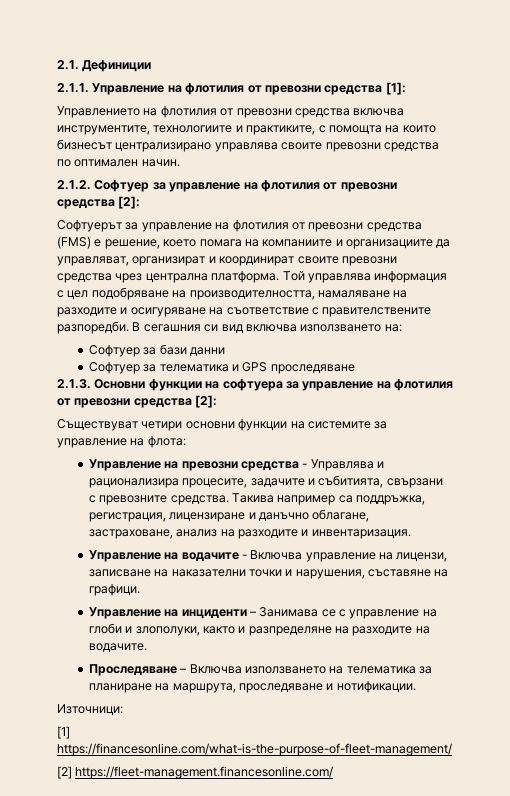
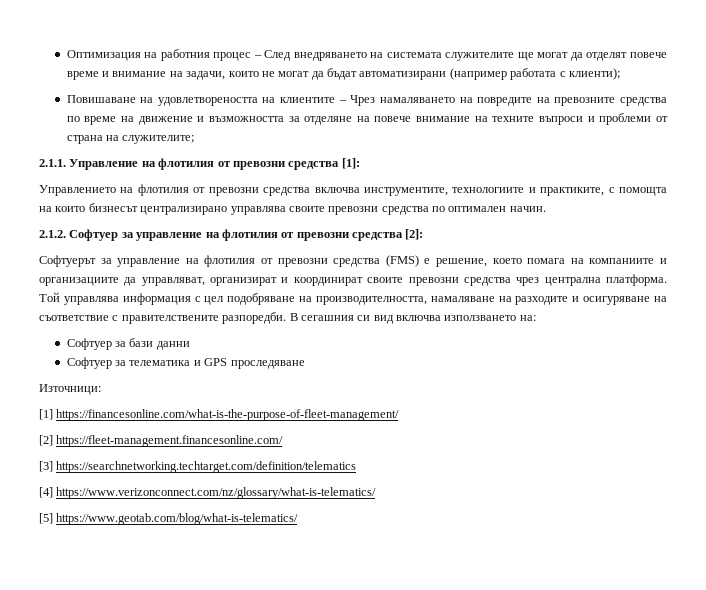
- 2.1. Дефиниции
+ Оптимизация на работния процес – След внедряването на системата служителите ще могат да отделят повече време и внимание на задачи, които не могат да бъдат автоматизирани (например работата с клиенти);
+ Повишаване на удовлетвореността на клиентите – Чрез намаляването на повредите на превозните средства по време на движениe и възможността за отделяне на повече внимание на техните въпроси и проблеми от страна на служителите;
- 2.1.3. Основни функции на софтуера за управление на флотилия от превозни средства [2]:
- Съществуват четири основни функции на системите за управление на флота:
- Управление на превозни средства - Управлява и рационализира процесите, задачите и събитията, свързани с превозните средства. Такива например са поддръжка, регистрация, лицензиране и данъчно облагане, застраховане, анализ на разходите и инвентаризация.
- Управление на водачите - Включва управление на лицензи, записване на наказателни точки и нарушения, съставяне на графици.
- Управление на инциденти – Занимава се с управление на глоби и злополуки, както и разпределяне на разходите на водачите.
- Проследяване – Включва използването на телематика за планиране на маршрута, проследяване и нотификации.
+ [3] https://searchnetworking.techtarget.com/definition/telematics
+ [4] https://www.verizonconnect.com/nz/glossary/what-is-telematics/
+ [5] https://www.geotab.com/blog/what-is-telematics/

